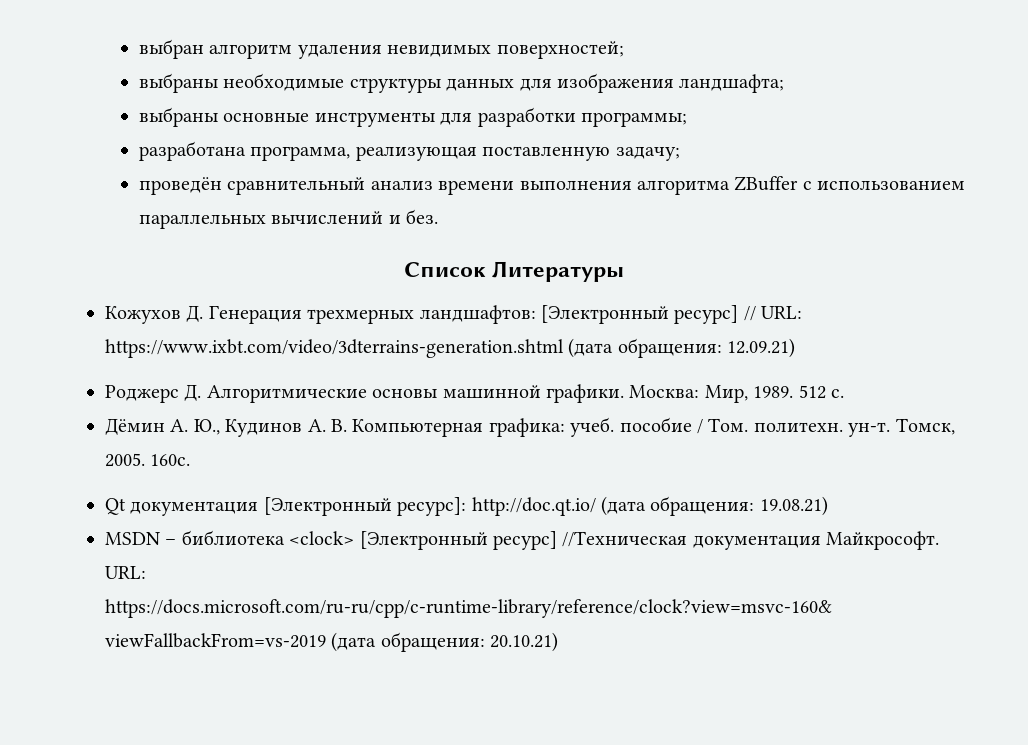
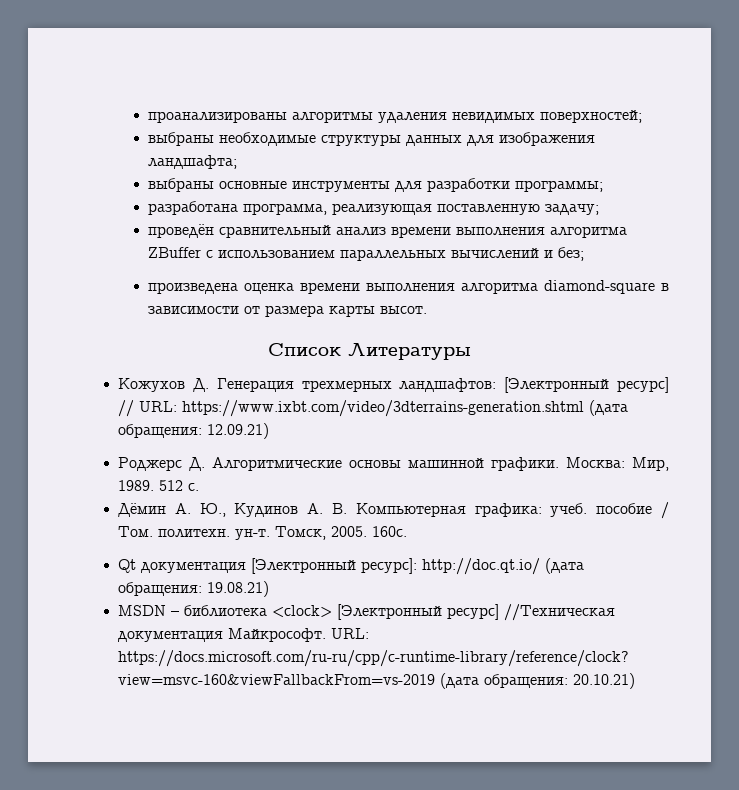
- выбран алгоритм удаления невидимых поверхностей;
+ проанализированы алгоритмы удаления невидимых поверхностей;
- проведён сравнительный анализ времени выполнения алгоритма ZBuffer с использованием параллельных вычислений и без.
+ проведён сравнительный анализ времени выполнения алгоритма ZBuffer с использованием параллельных вычислений и без;
+ произведена оценка времени выполнения алгоритма diamond-square в зависимости от размера карты высот.

